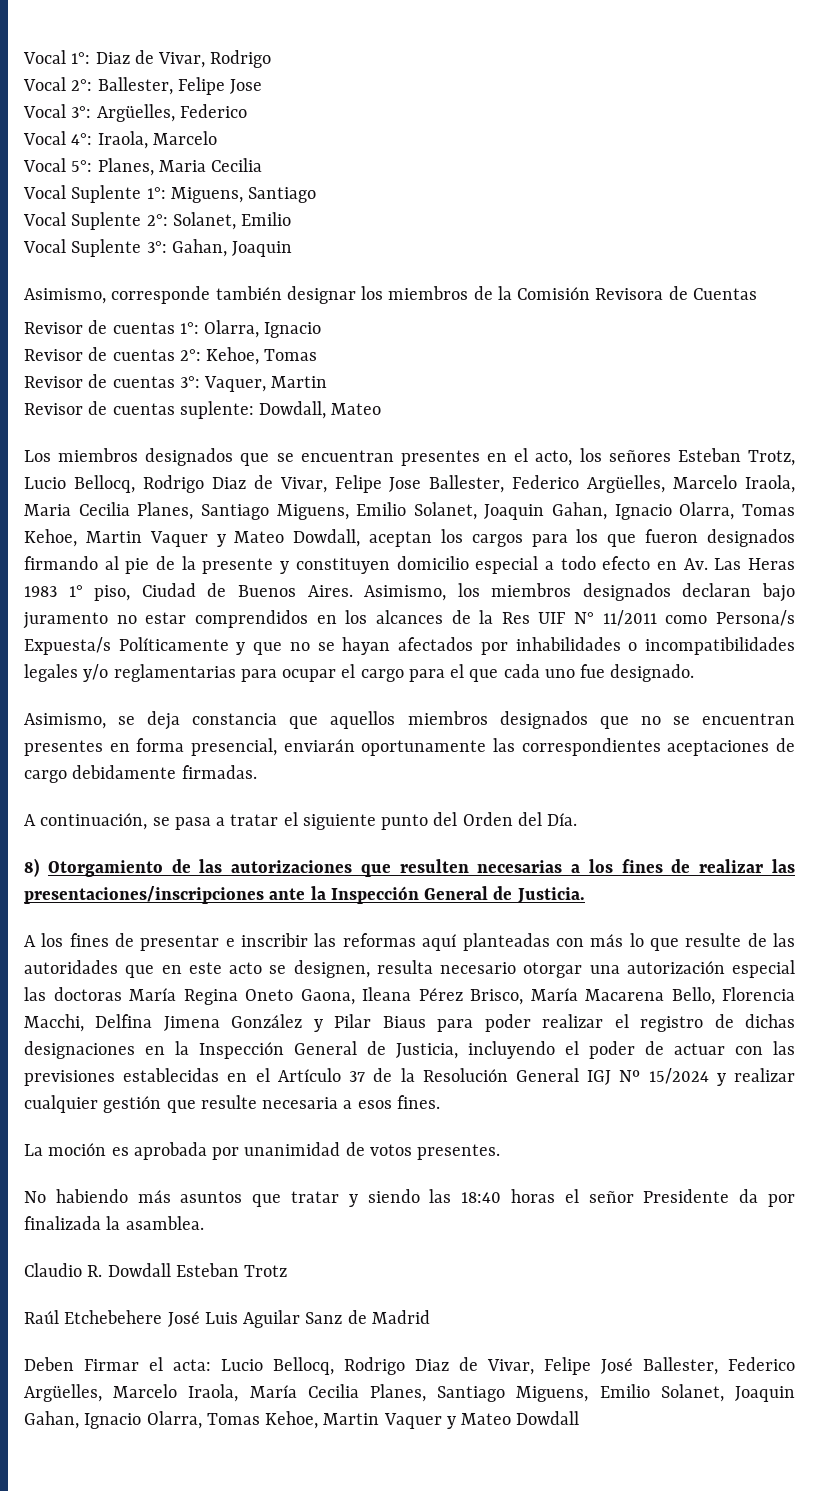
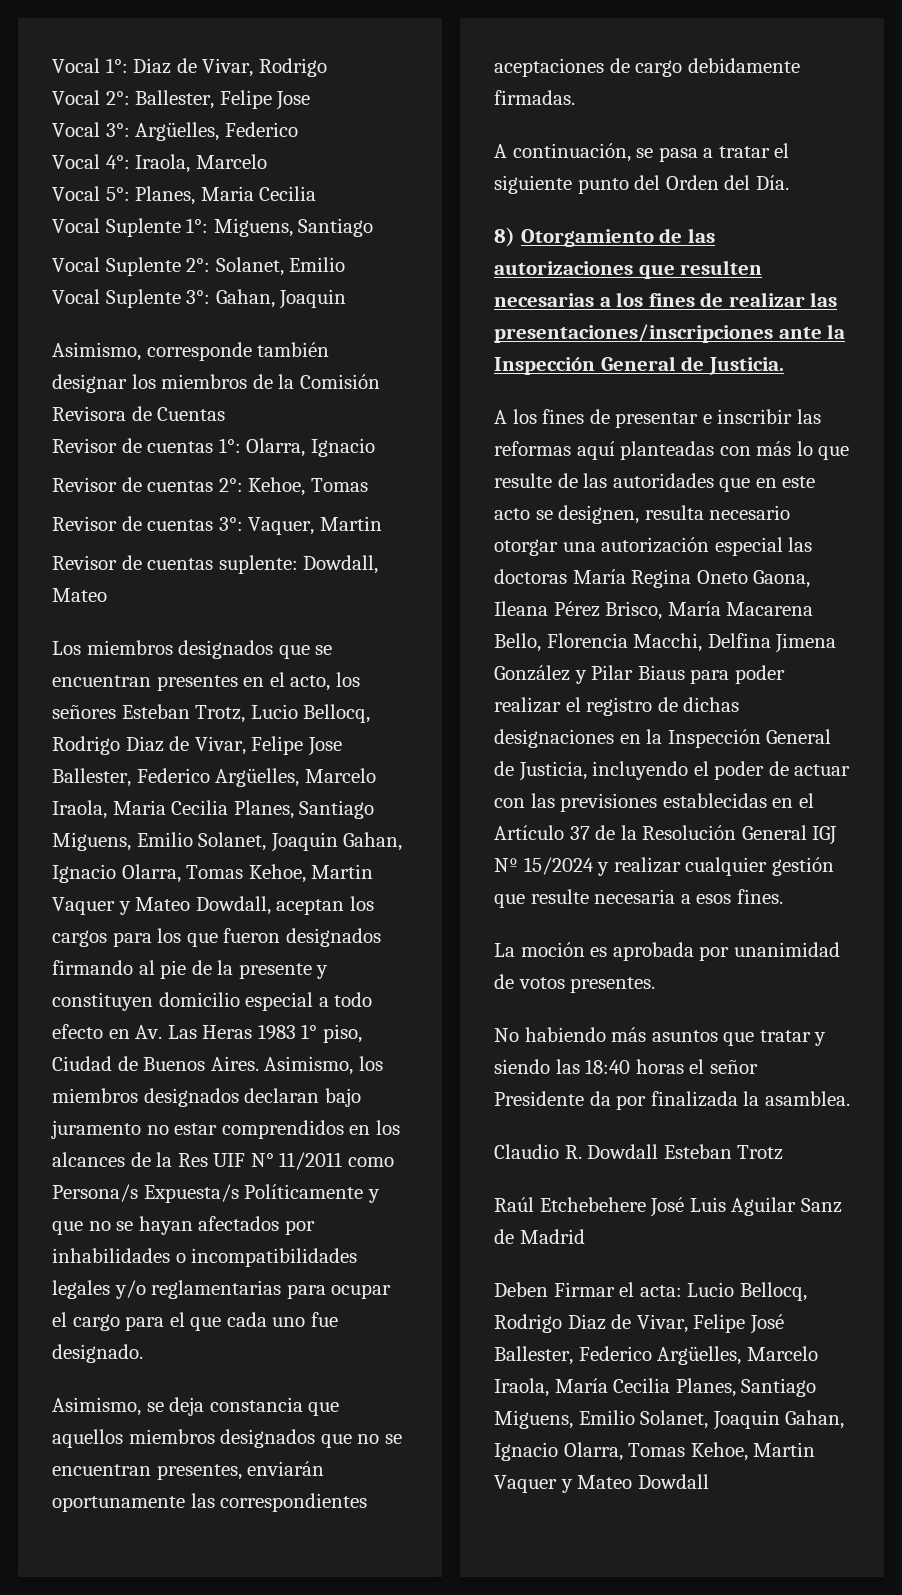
- Asimismo, se deja constancia que aquellos miembros designados que no se encuentran presentes en forma presencial, enviarán oportunamente las correspondientes aceptaciones de cargo debidamente firmadas.
+ Asimismo, se deja constancia que aquellos miembros designados que no se encuentran presentes, enviarán oportunamente las correspondientes aceptaciones de cargo debidamente firmadas.

